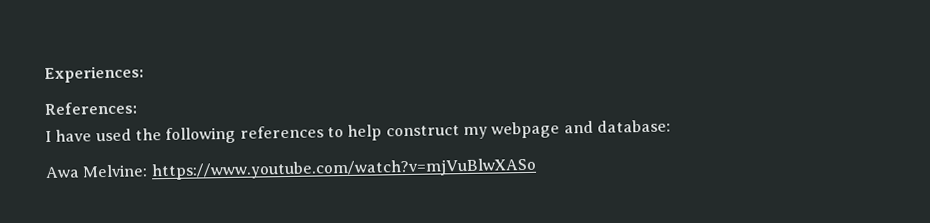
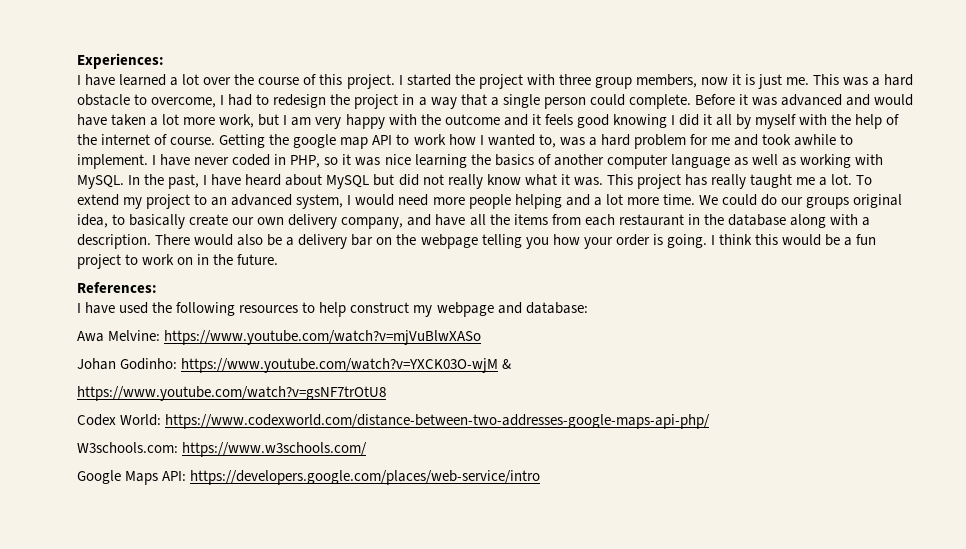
+ I have learned a lot over the course of this project. I started the project with three group members, now it is just me. This was a hard obstacle to overcome, I had to redesign the project in a way that a single person could complete. Before it was advanced and would have taken a lot more work, but I am very happy with the outcome and it feels good knowing I did it all by myself with the help of the internet of course. Getting the google map API to work how I wanted to, was a hard problem for me and took awhile to implement. I have never coded in PHP, so it was nice learning the basics of another computer language as well as working with MySQL. In the past, I have heard about MySQL but did not really know what it was. This project has really taught me a lot. To extend my project to an advanced system, I would need more people helping and a lot more time. We could do our groups original idea, to basically create our own delivery company, and have all the items from each restaurant in the database along with a description. There would also be a delivery bar on the webpage telling you how your order is going. I think this would be a fun project to work on in the future.
- I have used the following references to help construct my webpage and database:
+ I have used the following resources to help construct my webpage and database:
+ Johan Godinho: https://www.youtube.com/watch?v=YXCK03O-wjM &
+ https://www.youtube.com/watch?v=gsNF7trOtU8
+ Codex World: https://www.codexworld.com/distance-between-two-addresses-google-maps-api-php/
+ W3schools.com: https://www.w3schools.com/
+ Google Maps API: https://developers.google.com/places/web-service/intro

